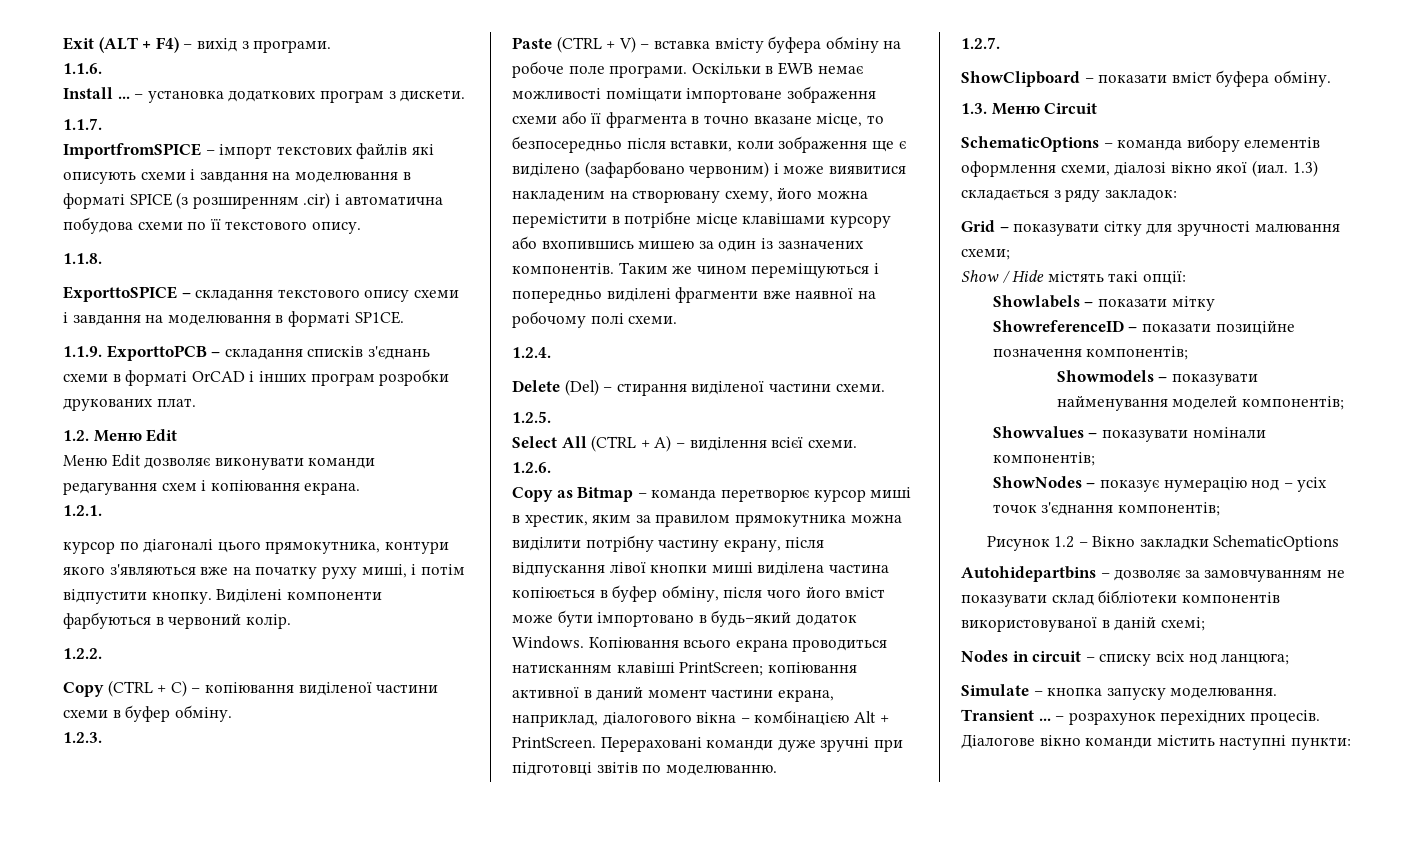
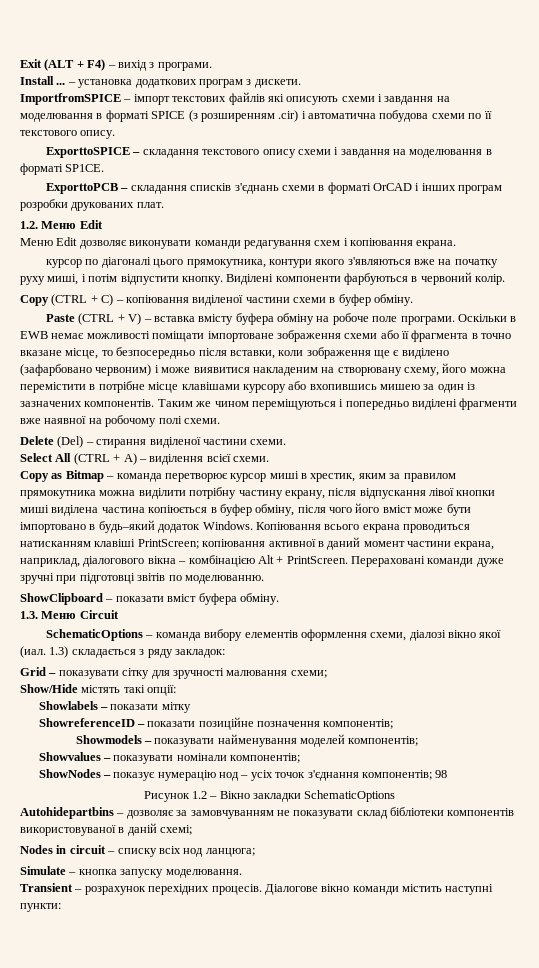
- 1.1.6.
- 1.1.7.
- 1.1.8.
- 1.1.9. ExporttoPCB – складання списків з'єднань схеми в форматі OrCAD і інших програм розробки друкованих плат.
+ ExporttoPCB – складання списків з'єднань схеми в форматі OrCAD і інших програм розробки друкованих плат.
- 1.2.1.
- 1.2.2.
- 1.2.3.
- 1.2.4.
- 1.2.5.
- 1.2.6.
- 1.2.7.
- Show / Hide містять такі опції:
+ Show/Hide містять такі опції:
- ShowNodes – показує нумерацію нод – усіх точок з'єднання компонентів;
+ ShowNodes – показує нумерацію нод – усіх точок з'єднання компонентів; 98
- Transient ... – розрахунок перехідних процесів.
+ Transient – розрахунок перехідних процесів.

